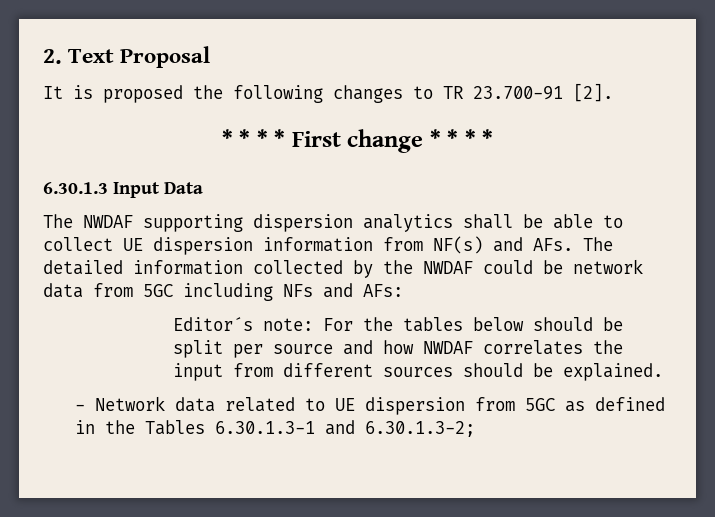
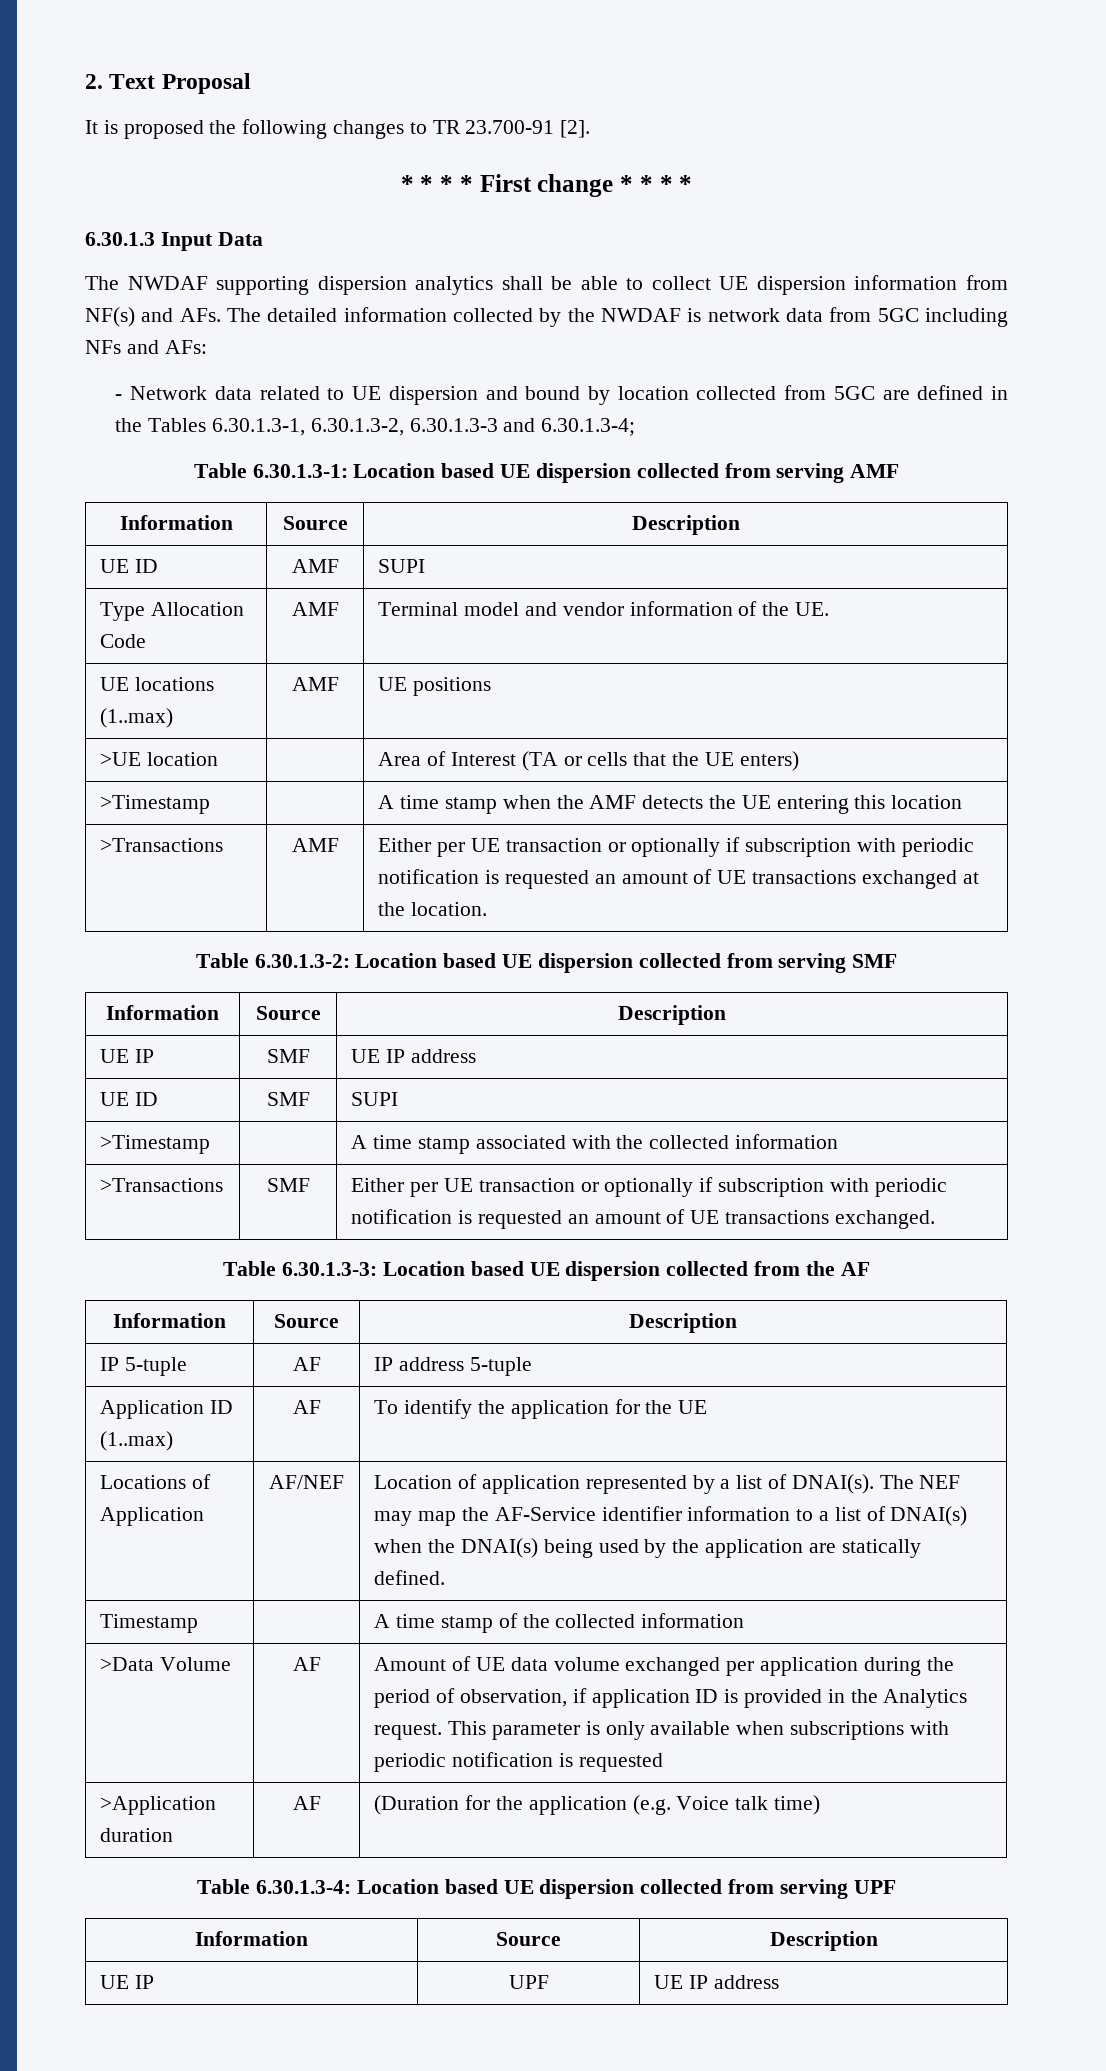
- The NWDAF supporting dispersion analytics shall be able to collect UE dispersion information from NF(s) and AFs. The detailed information collected by the NWDAF could be network data from 5GC including NFs and AFs:
+ The NWDAF supporting dispersion analytics shall be able to collect UE dispersion information from NF(s) and AFs. The detailed information collected by the NWDAF is network data from 5GC including NFs and AFs:
- Editor´s note: For the tables below should be split per source and how NWDAF correlates the input from different sources should be explained.
- - Network data related to UE dispersion from 5GC as defined in the Tables 6.30.1.3-1 and 6.30.1.3-2;
+ - Network data related to UE dispersion and bound by location collected from 5GC are defined in the Tables 6.30.1.3-1, 6.30.1.3-2, 6.30.1.3-3 and 6.30.1.3-4;
+ Table 6.30.1.3-1: Location based UE dispersion collected from serving AMF
+ Information | Source | Description
+ UE ID | AMF | SUPI
+ Type Allocation Code | AMF | Terminal model and vendor information of the UE.
+ UE locations (1..max) | AMF | UE positions
+ >UE location | | Area of Interest (TA or cells that the UE enters)
+ >Timestamp | | A time stamp when the AMF detects the UE entering this location
+ >Transactions | AMF | Either per UE transaction or optionally if subscription with periodic notification is requested an amount of UE transactions exchanged at the location.
+ Table 6.30.1.3-2: Location based UE dispersion collected from serving SMF
+ Information | Source | Description
+ UE IP | SMF | UE IP address
+ UE ID | SMF | SUPI
+ >Timestamp | | A time stamp associated with the collected information
+ >Transactions | SMF | Either per UE transaction or optionally if subscription with periodic notification is requested an amount of UE transactions exchanged.
+ Table 6.30.1.3-3: Location based UE dispersion collected from the AF
+ Information | Source | Description
+ IP 5-tuple | AF | IP address 5-tuple
+ Application ID (1..max) | AF | To identify the application for the UE
+ Locations of Application | AF/NEF | Location of application represented by a list of DNAI(s). The NEF may map the AF-Service identifier information to a list of DNAI(s) when the DNAI(s) being used by the application are statically defined.
+ Timestamp | | A time stamp of the collected information
+ >Data Volume | AF | Amount of UE data volume exchanged per application during the period of observation, if application ID is provided in the Analytics request. This parameter is only available when subscriptions with periodic notification is requested
+ >Application duration | AF | (Duration for the application (e.g. Voice talk time)
+ Table 6.30.1.3-4: Location based UE dispersion collected from serving UPF
+ Information | Source | Description
+ UE IP | UPF | UE IP address

